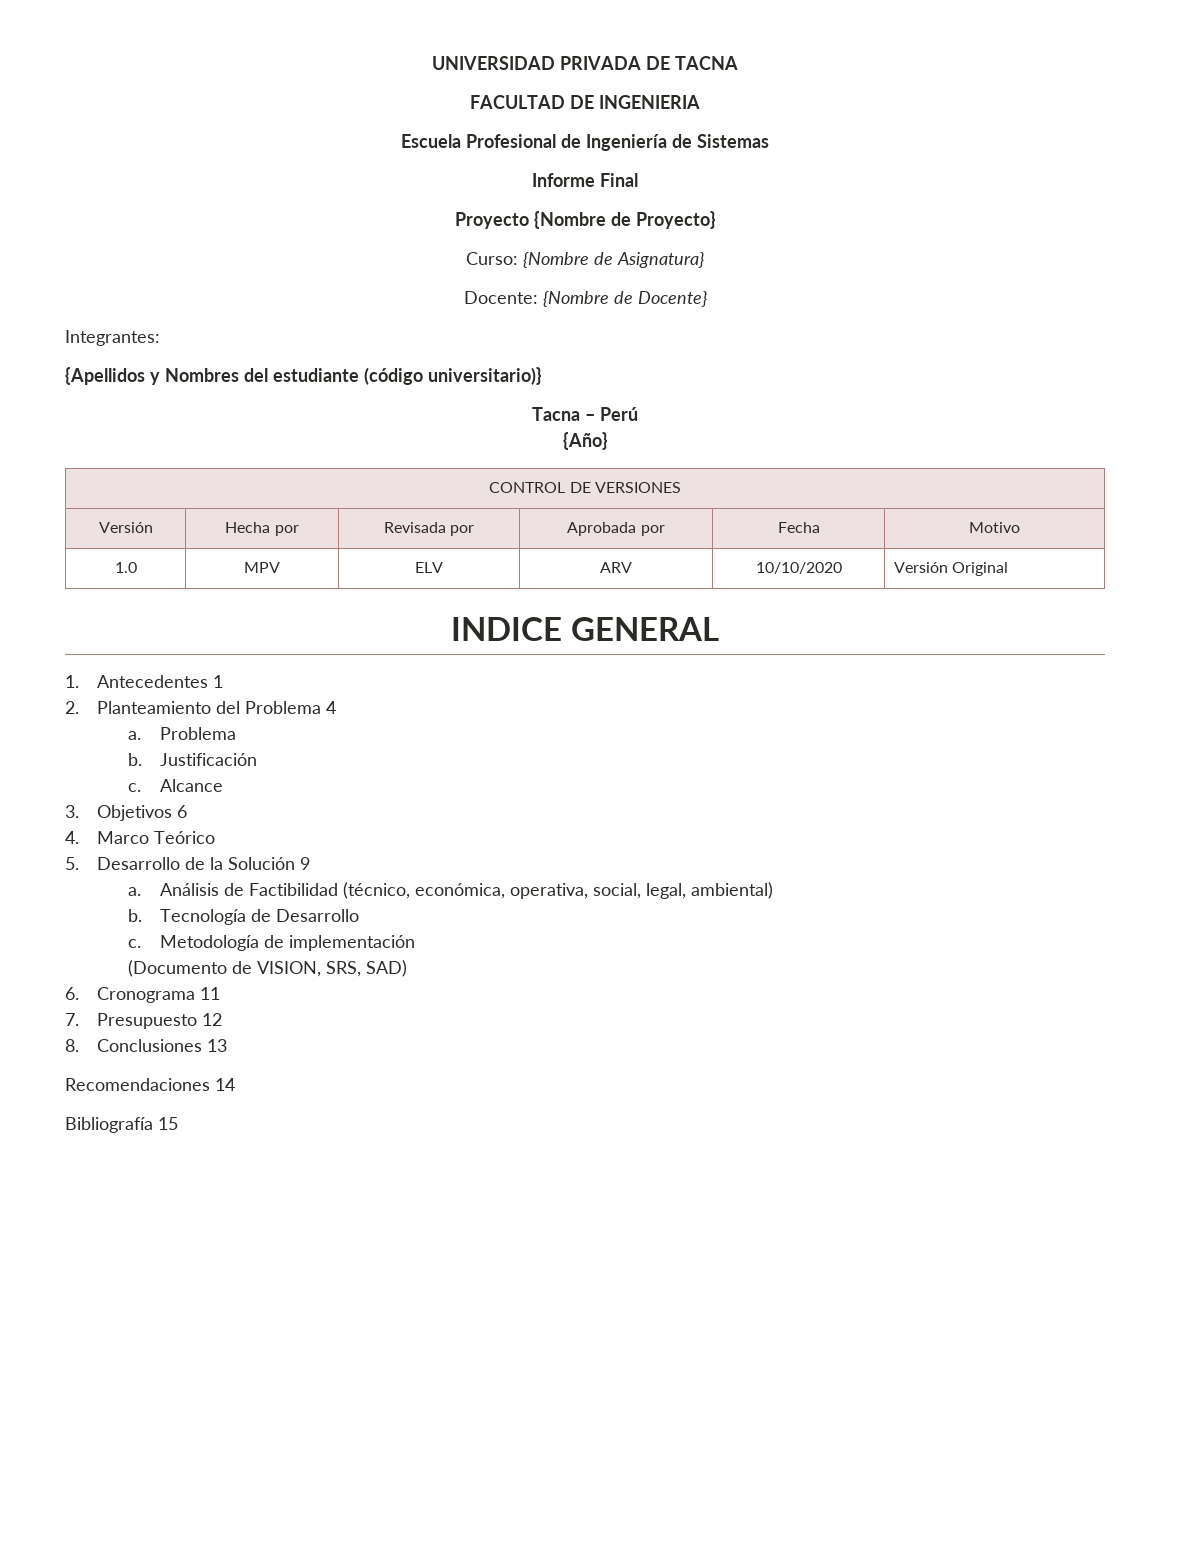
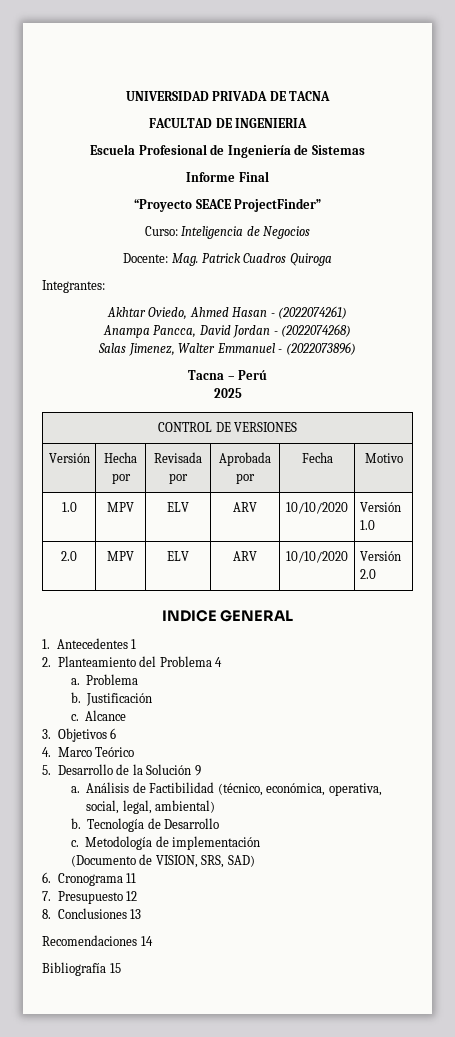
- Proyecto {Nombre de Proyecto}
- Curso: {Nombre de Asignatura}
- Docente: {Nombre de Docente}
+ “Proyecto SEACE ProjectFinder”
+ Curso: Inteligencia de Negocios
+ Docente: Mag. Patrick Cuadros Quiroga
  Integrantes:
- {Apellidos y Nombres del estudiante (código universitario)}
+ Akhtar Oviedo, Ahmed Hasan - (2022074261)
+ Anampa Pancca, David Jordan - (2022074268)
+ Salas Jimenez, Walter Emmanuel - (2022073896)
- {Año}
+ 2025
- 1.0 | MPV | ELV | ARV | 10/10/2020 | Versión Original
+ 1.0 | MPV | ELV | ARV | 10/10/2020 | Versión 1.0
+ 2.0 | MPV | ELV | ARV | 10/10/2020 | Versión 2.0

